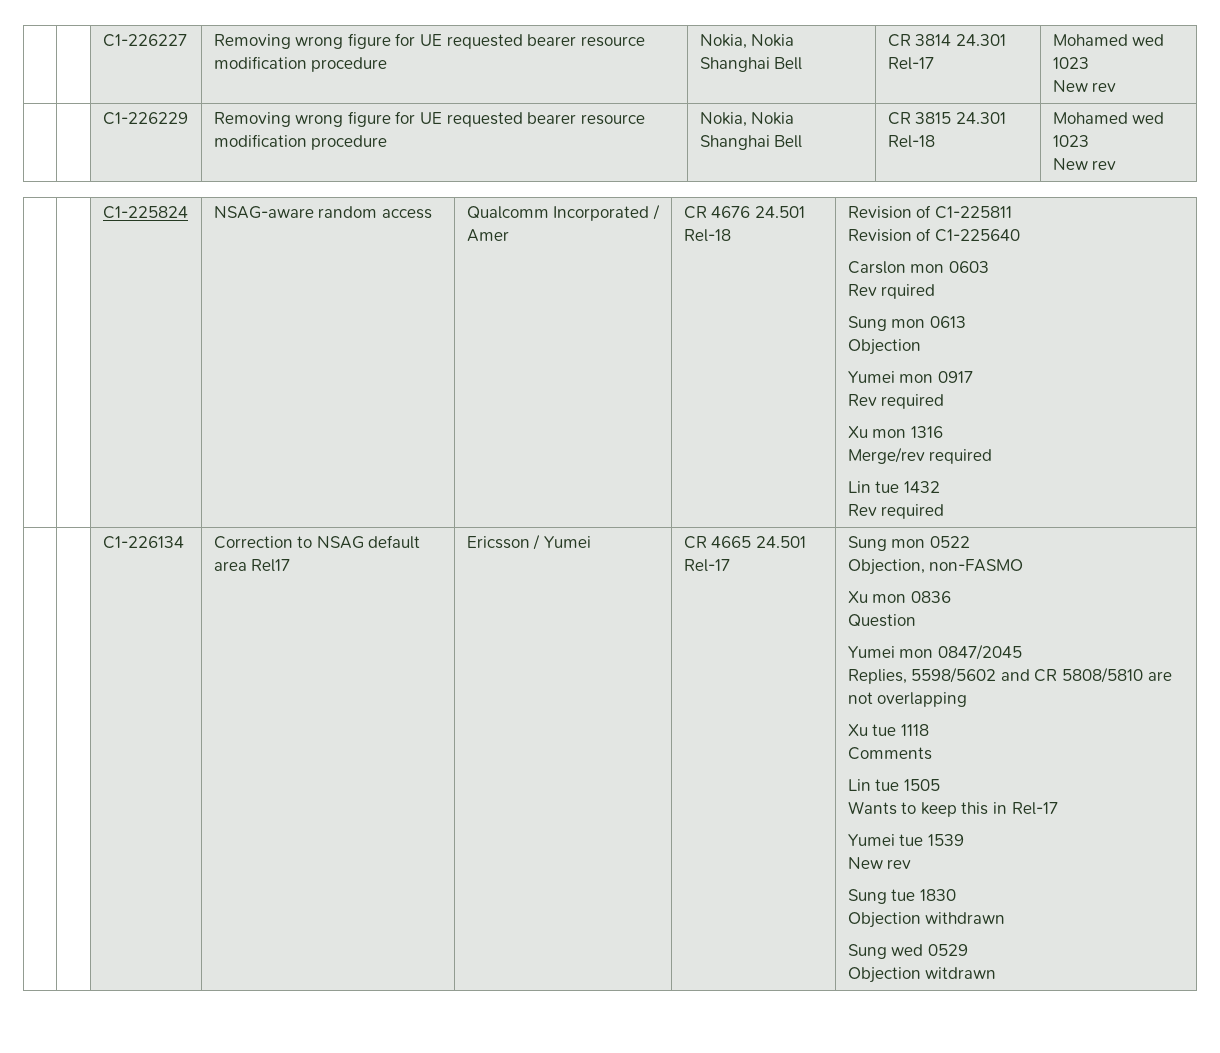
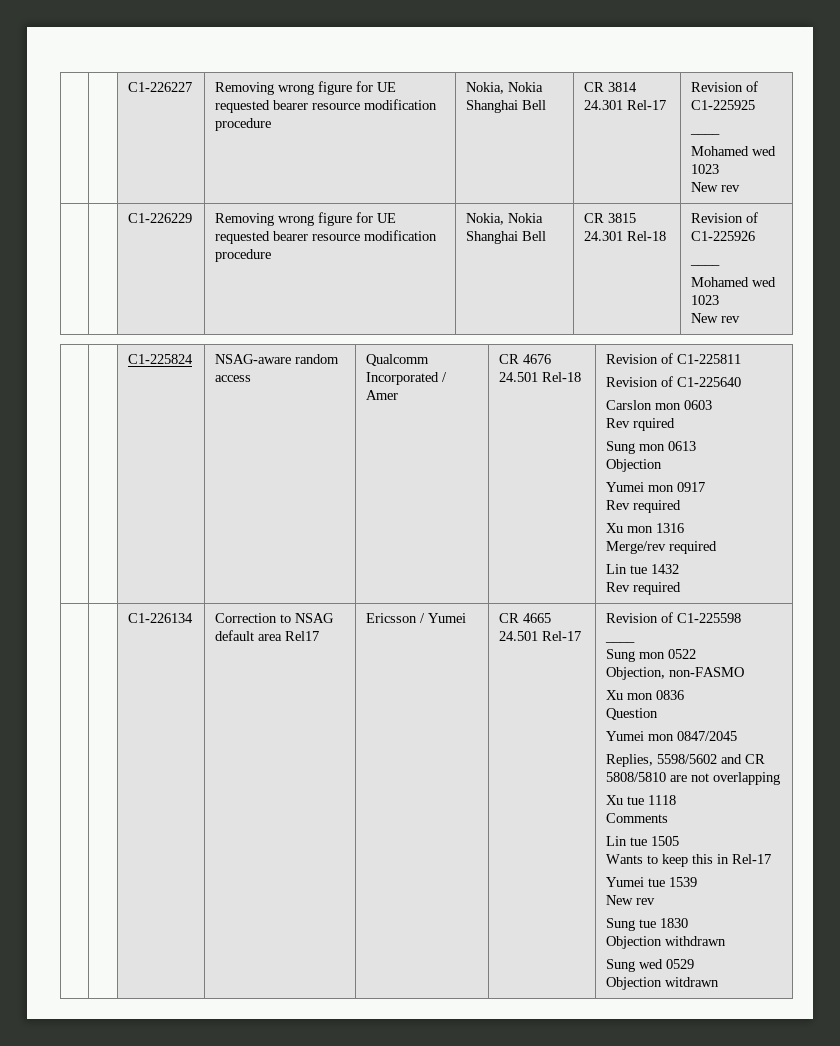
- | | C1-226227 | Removing wrong figure for UE requested bearer resource modification procedure | Nokia, Nokia Shanghai Bell | CR 3814 24.301 Rel-17 | Mohamed wed 1023
+ | | C1-226227 | Removing wrong figure for UE requested bearer resource modification procedure | Nokia, Nokia Shanghai Bell | CR 3814 24.301 Rel-17 | Revision of C1-225925
+ ____
+ Mohamed wed 1023
- | | C1-226229 | Removing wrong figure for UE requested bearer resource modification procedure | Nokia, Nokia Shanghai Bell | CR 3815 24.301 Rel-18 | Mohamed wed 1023
+ | | C1-226229 | Removing wrong figure for UE requested bearer resource modification procedure | Nokia, Nokia Shanghai Bell | CR 3815 24.301 Rel-18 | Revision of C1-225926
+ ____
+ Mohamed wed 1023
+ Revision of C1-225598
+ ____

